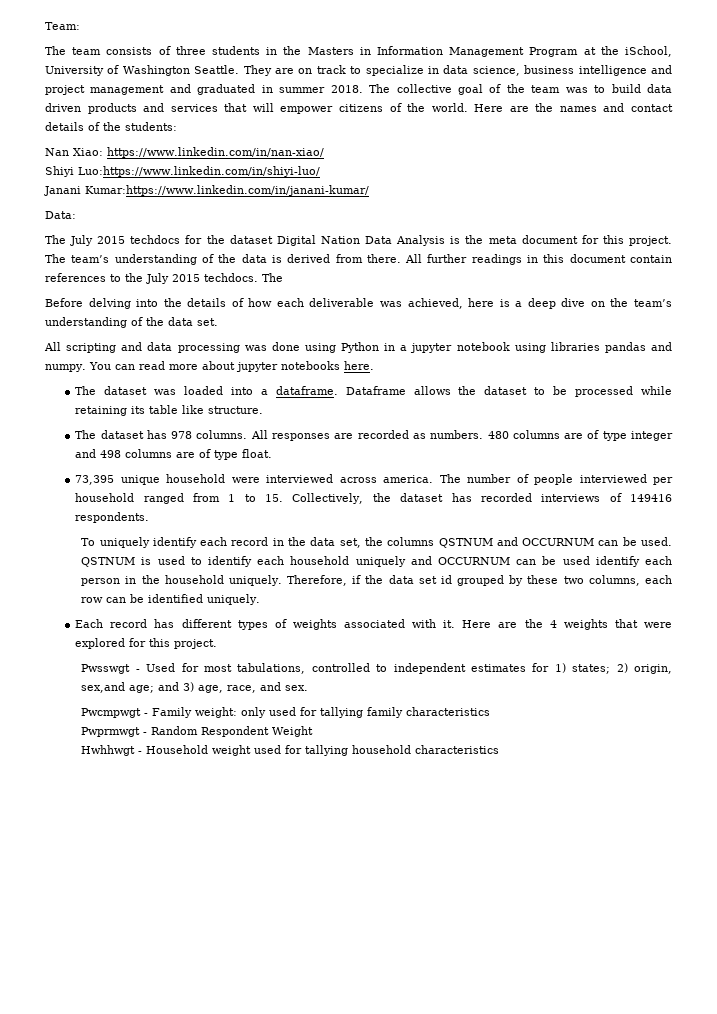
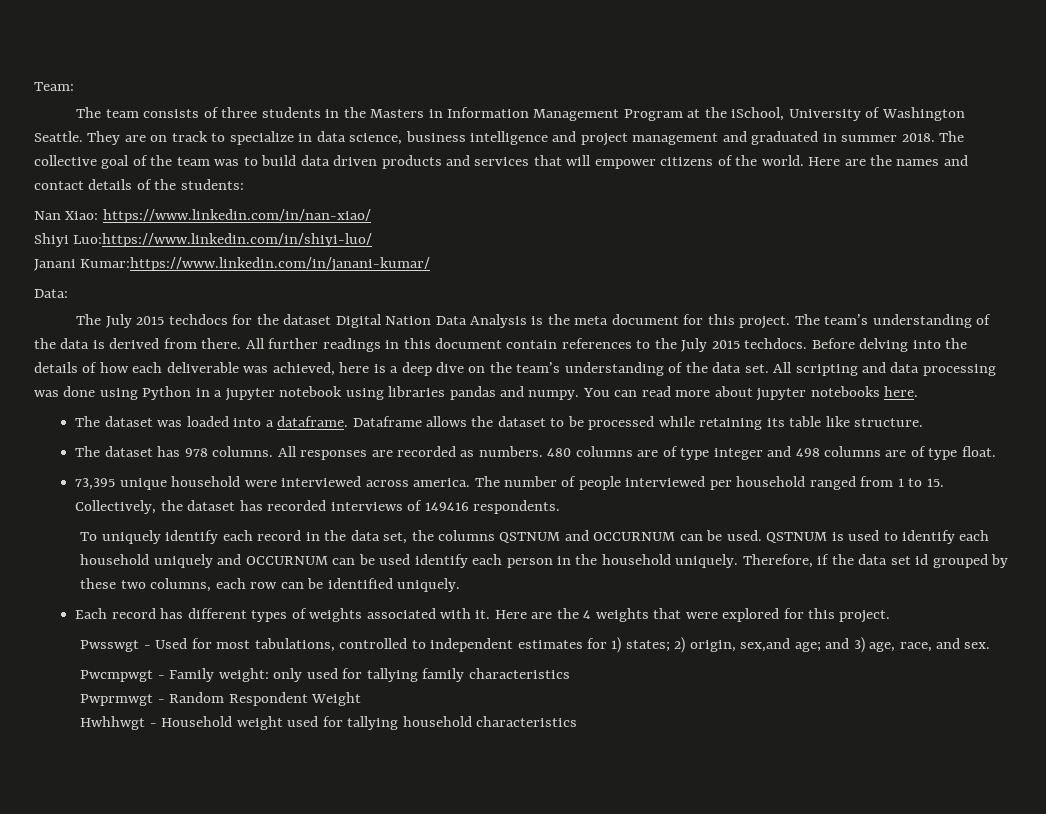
- All further readings in this document contain references to the July 2015 techdocs. The
- Before delving into the details of how each deliverable was achieved, here is a deep dive on the team’s understanding of the data set.
- All scripting and data processing was done using Python in a jupyter notebook using libraries pandas and numpy.
+ All further readings in this document contain references to the July 2015 techdocs. Before delving into the details of how each deliverable was achieved, here is a deep dive on the team’s understanding of the data set. All scripting and data processing was done using Python in a jupyter notebook using libraries pandas and numpy.

